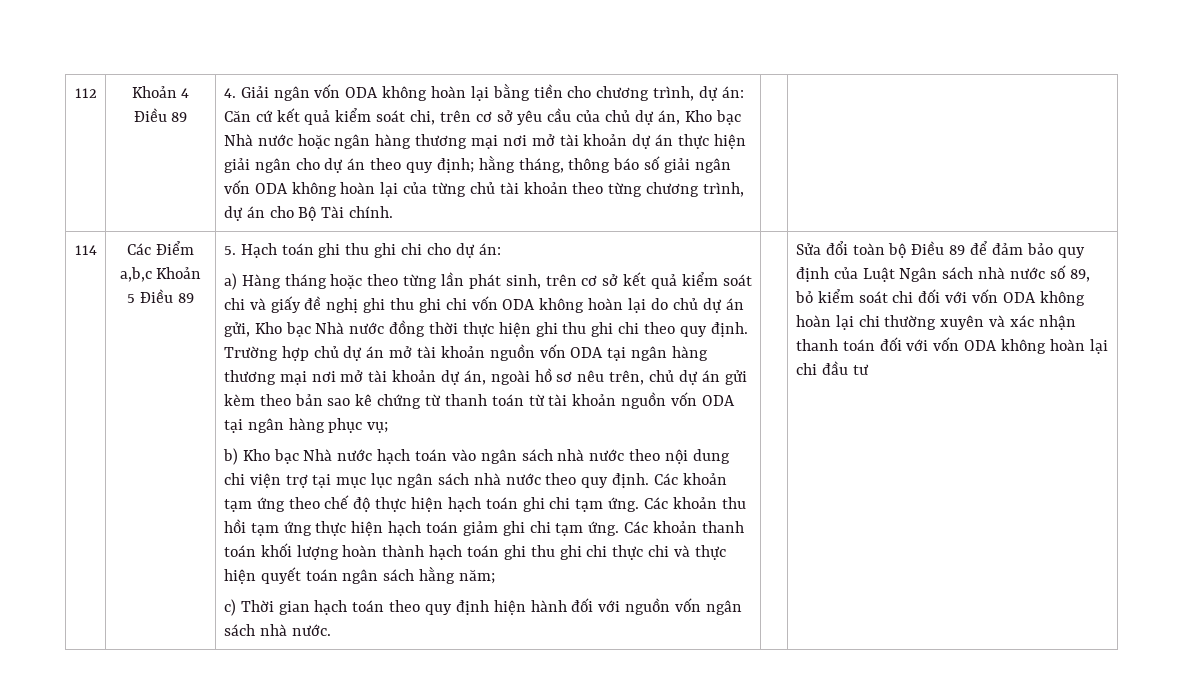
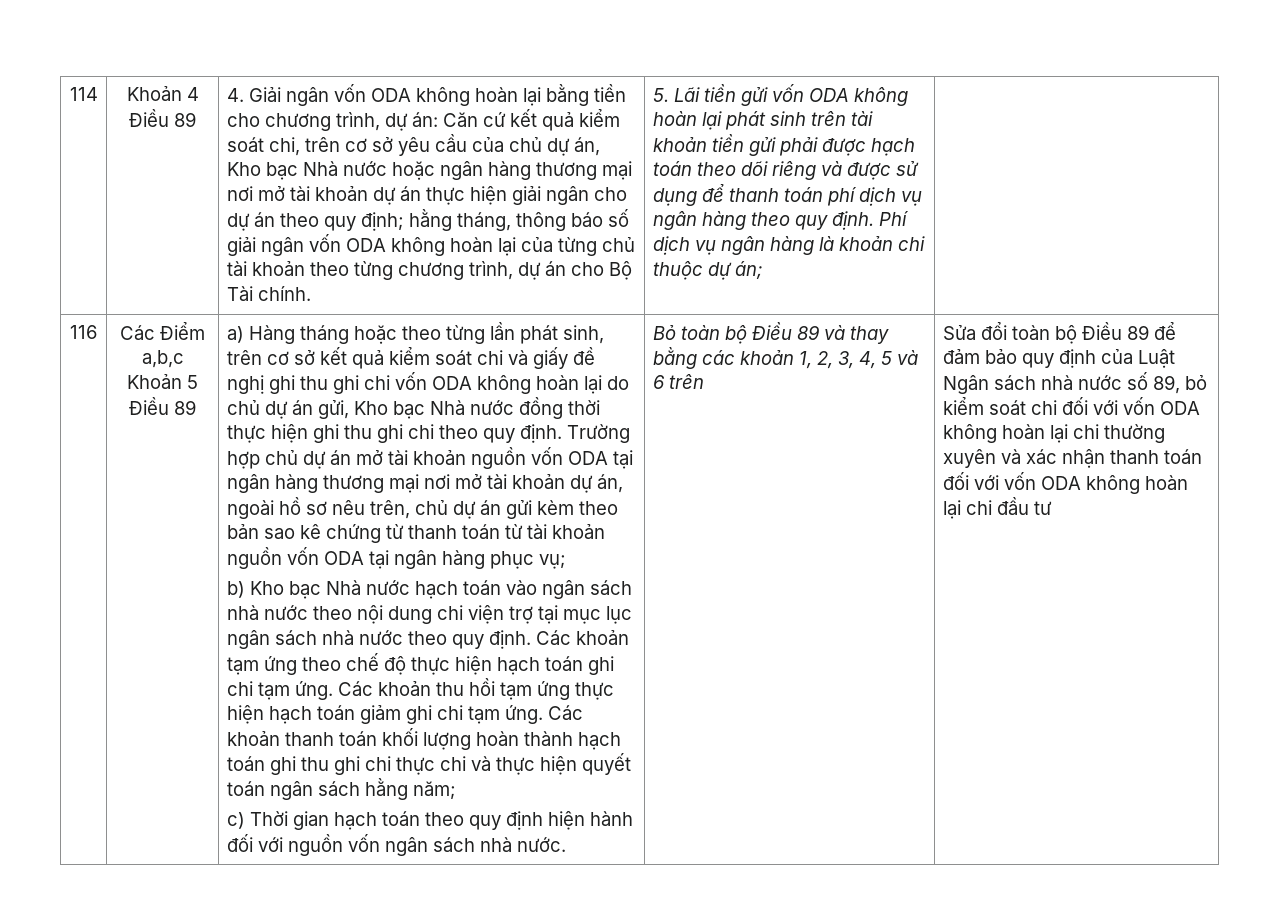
- 112
+ 114
- 114
+ 5. Lãi tiền gửi vốn ODA không hoàn lại phát sinh trên tài khoản tiền gửi phải được hạch toán theo dõi riêng và được sử dụng để thanh toán phí dịch vụ ngân hàng theo quy định. Phí dịch vụ ngân hàng là khoản chi thuộc dự án; |
+ 116
- 5. Hạch toán ghi thu ghi chi cho dự án:
+ Bỏ toàn bộ Điều 89 và thay bằng các khoản 1, 2, 3, 4, 5 và 6 trên

